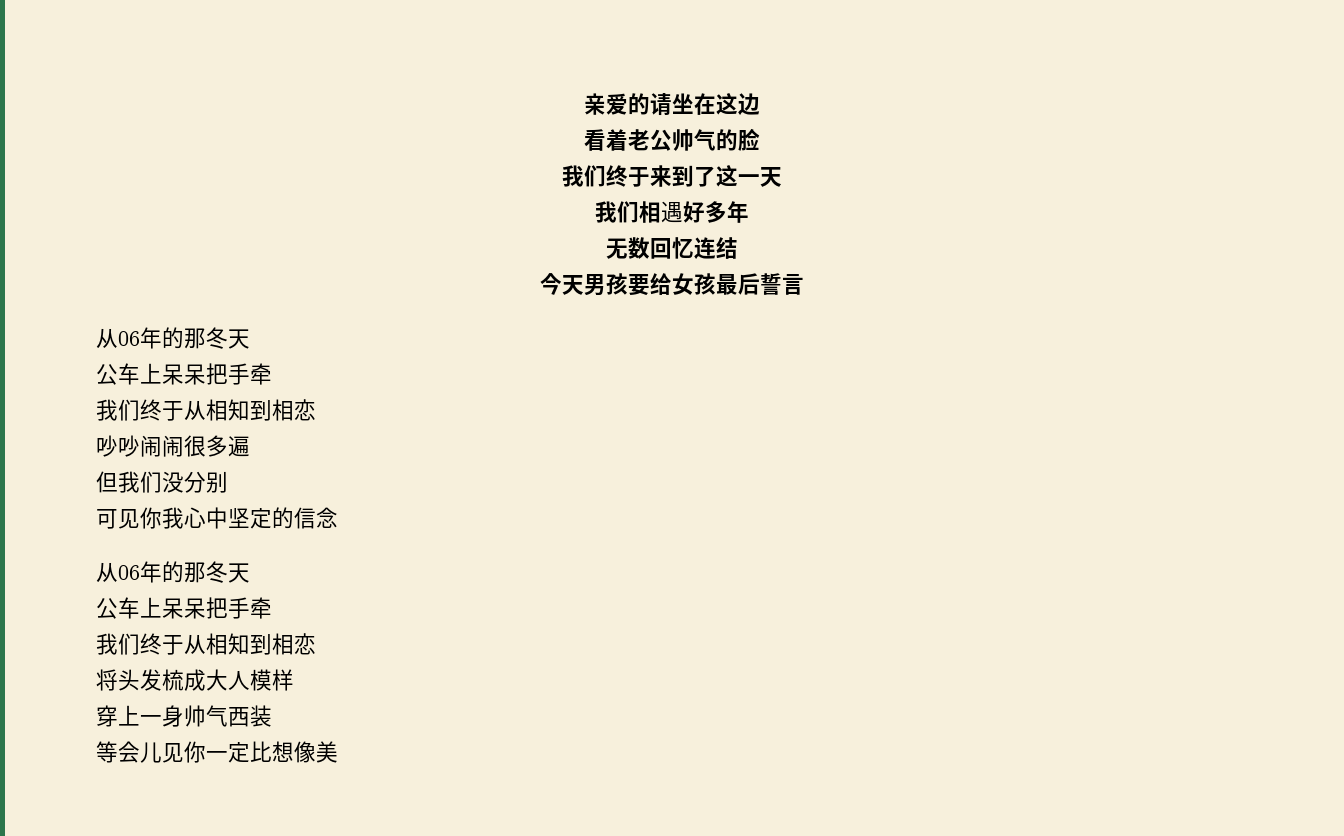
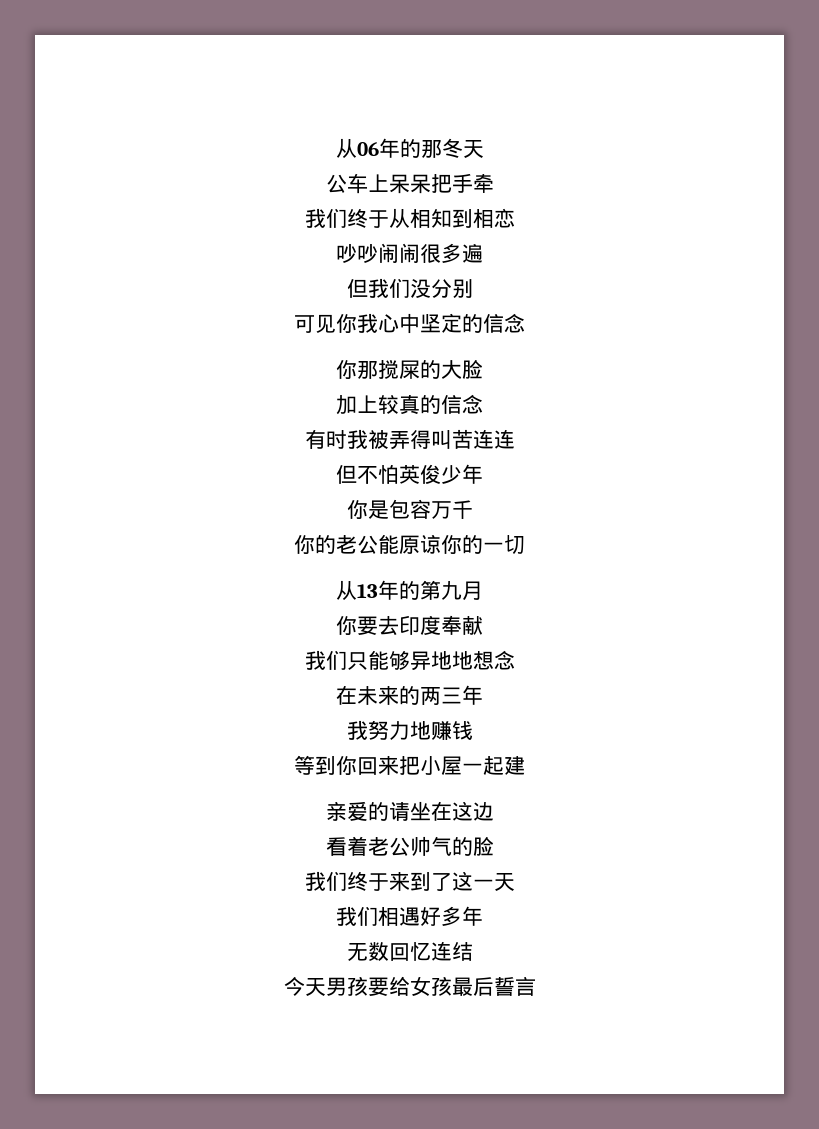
+ 从06年的那冬天
+ 公车上呆呆把手牵
+ 我们终于从相知到相恋
+ 吵吵闹闹很多遍
+ 但我们没分别
+ 可见你我心中坚定的信念
+ 你那搅屎的大脸
+ 加上较真的信念
+ 有时我被弄得叫苦连连
+ 但不怕英俊少年
+ 你是包容万千
+ 你的老公能原谅你的一切
+ 从13年的第九月
+ 你要去印度奉献
+ 我们只能够异地地想念
+ 在未来的两三年
+ 我努力地赚钱
+ 等到你回来把小屋一起建
  今天男孩要给女孩最后誓言
- 从06年的那冬天
- 公车上呆呆把手牵
- 我们终于从相知到相恋
- 吵吵闹闹很多遍
- 但我们没分别
- 可见你我心中坚定的信念
- 从06年的那冬天
- 公车上呆呆把手牵
- 我们终于从相知到相恋
- 将头发梳成大人模样
- 穿上一身帅气西装
- 等会儿见你一定比想像美

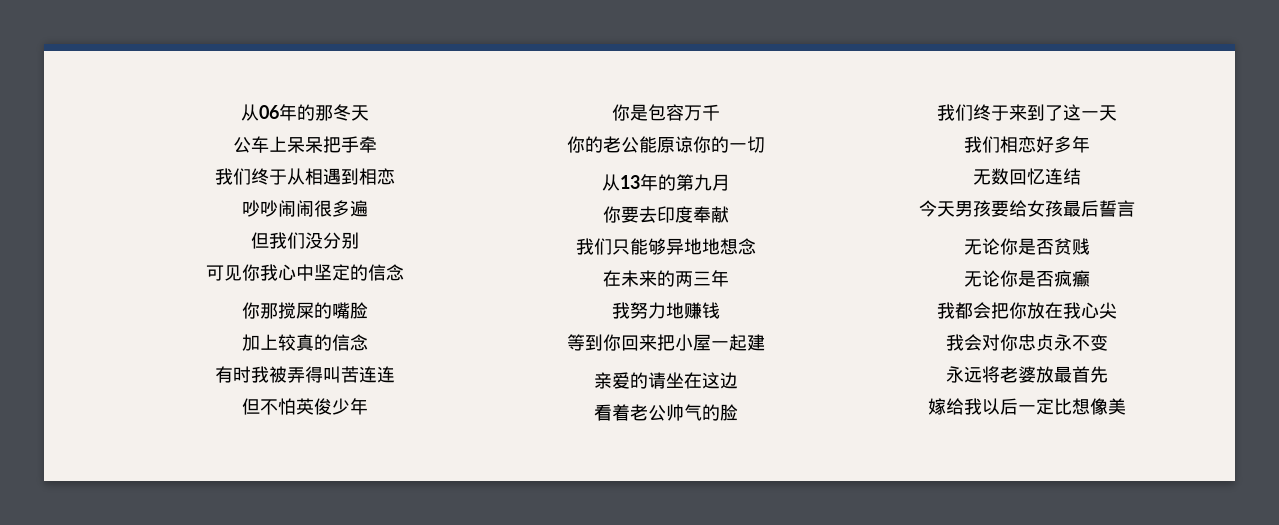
- 我们终于从相知到相恋
+ 我们终于从相遇到相恋
- 你那搅屎的大脸
+ 你那搅屎的嘴脸
- 我们相遇好多年
+ 我们相恋好多年
+ 无论你是否贫贱
+ 无论你是否疯癫
+ 我都会把你放在我心尖
+ 我会对你忠贞永不变
+ 永远将老婆放最首先
+ 嫁给我以后一定比想像美

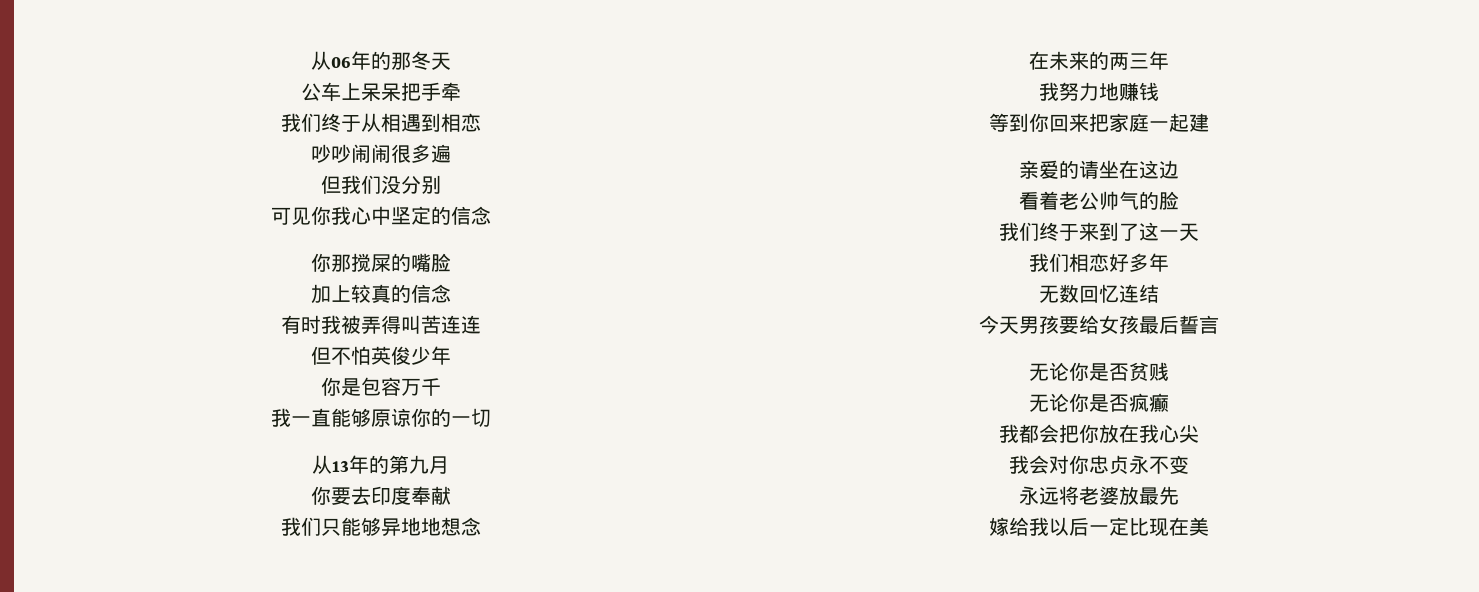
- 你的老公能原谅你的一切
+ 我一直能够原谅你的一切
- 等到你回来把小屋一起建
+ 等到你回来把家庭一起建
- 永远将老婆放最首先
+ 永远将老婆放最先
- 嫁给我以后一定比想像美
+ 嫁给我以后一定比现在美

